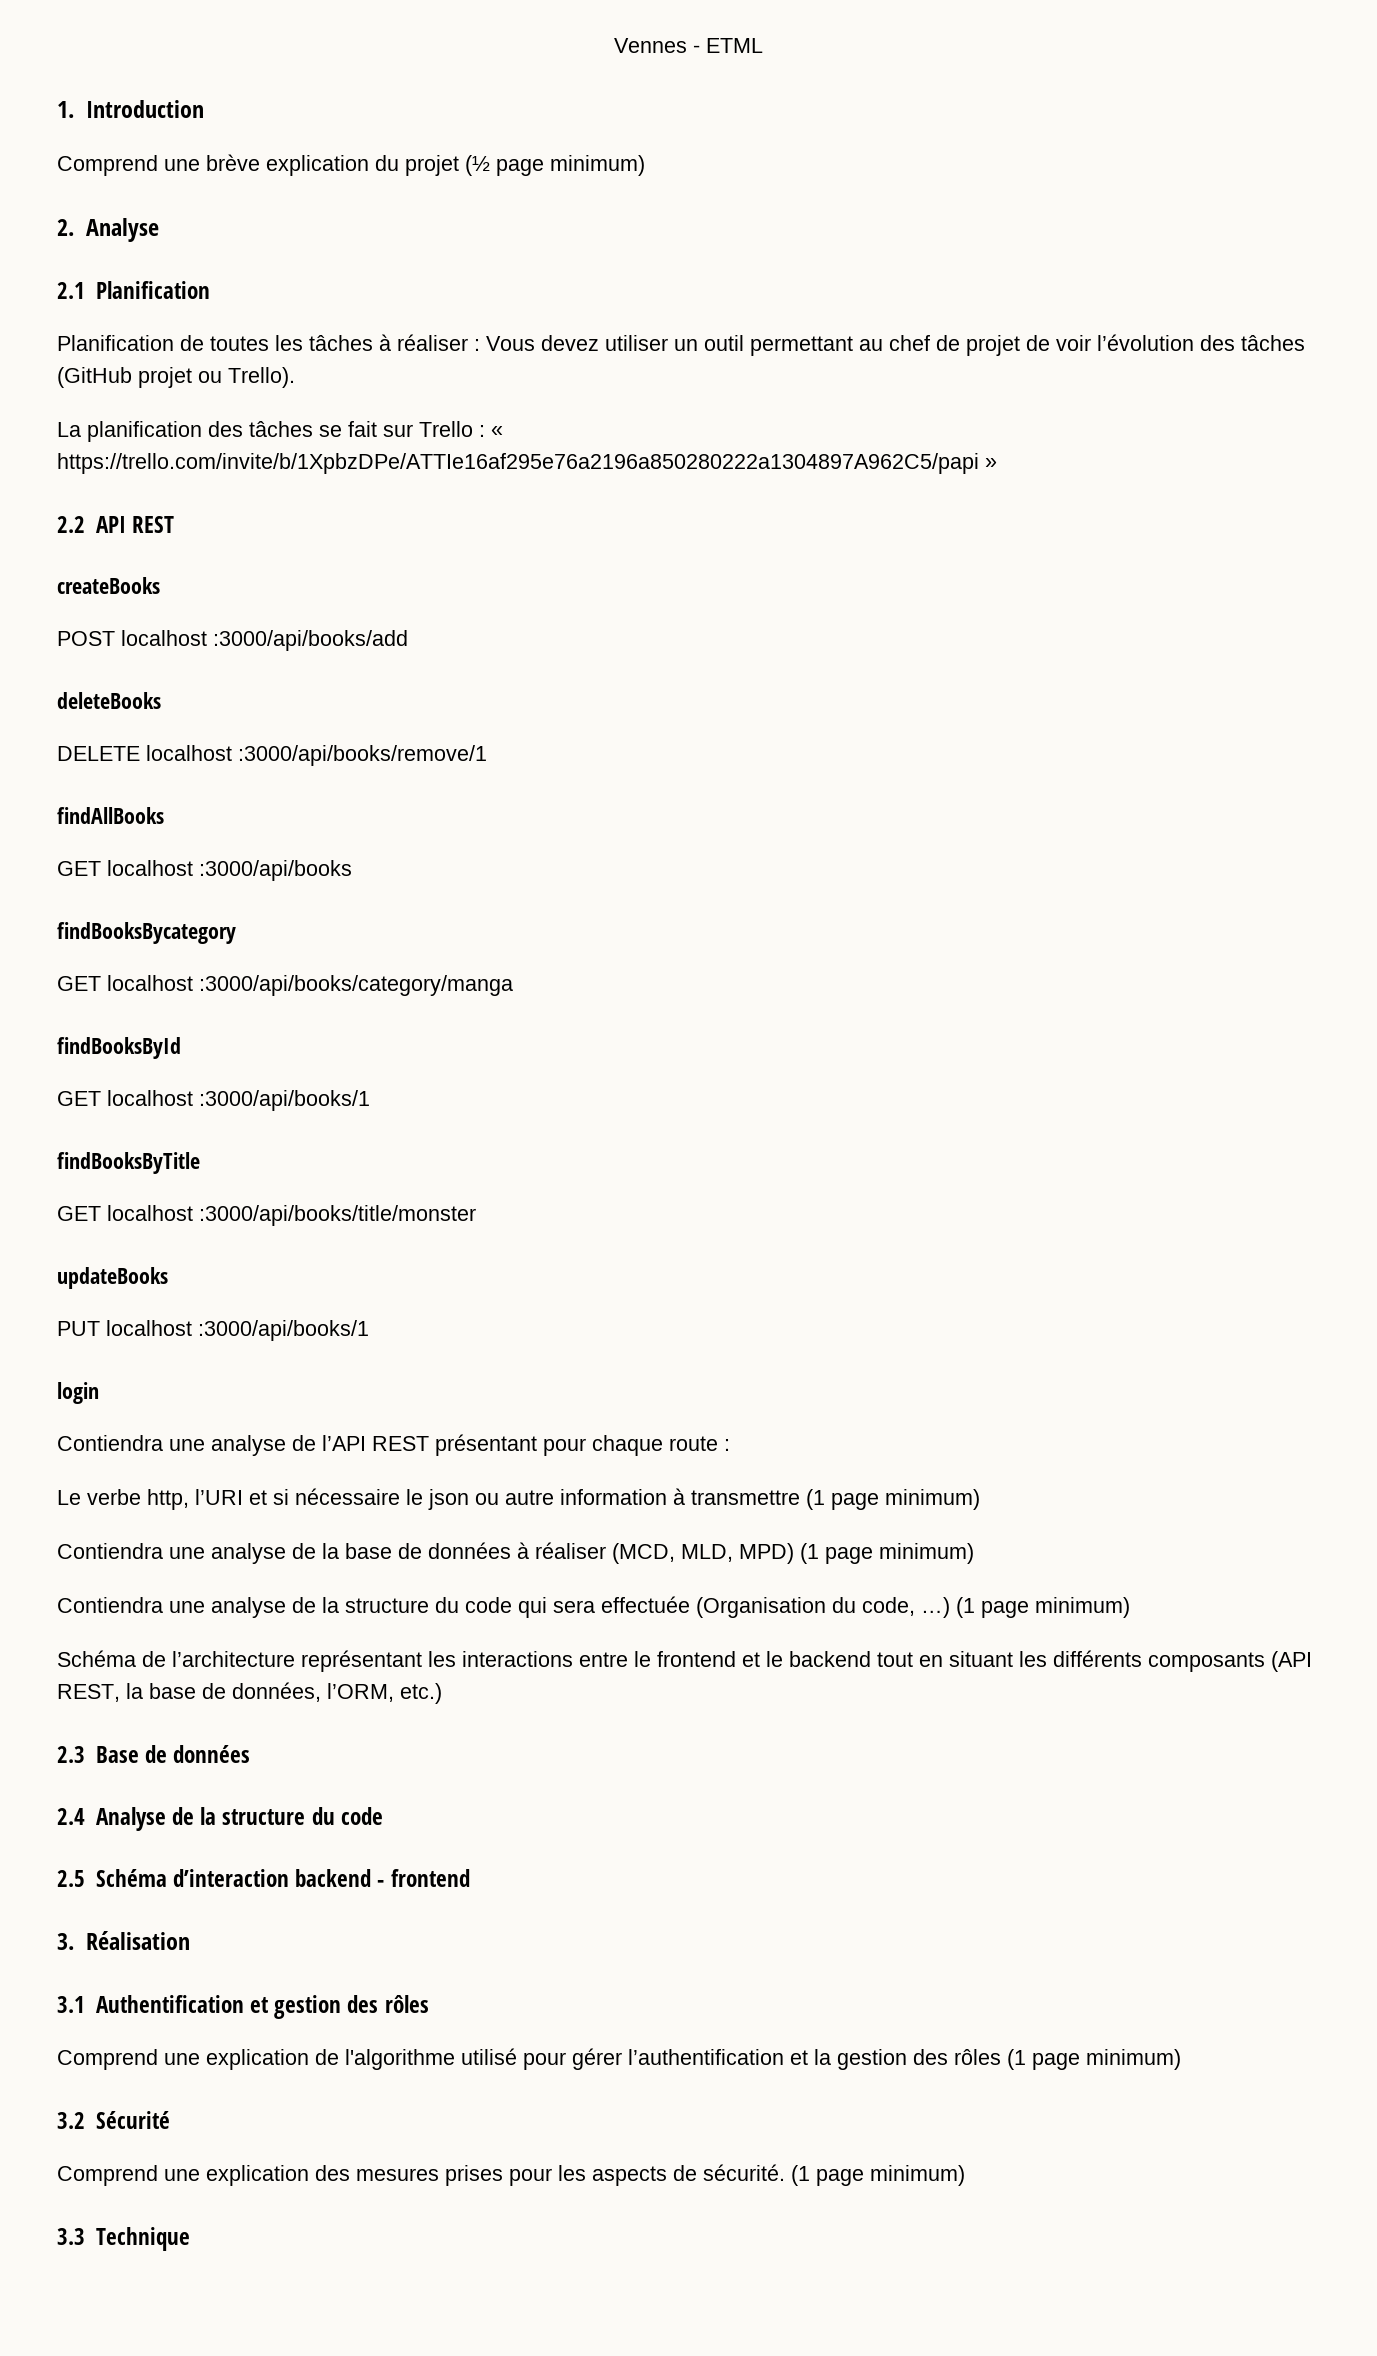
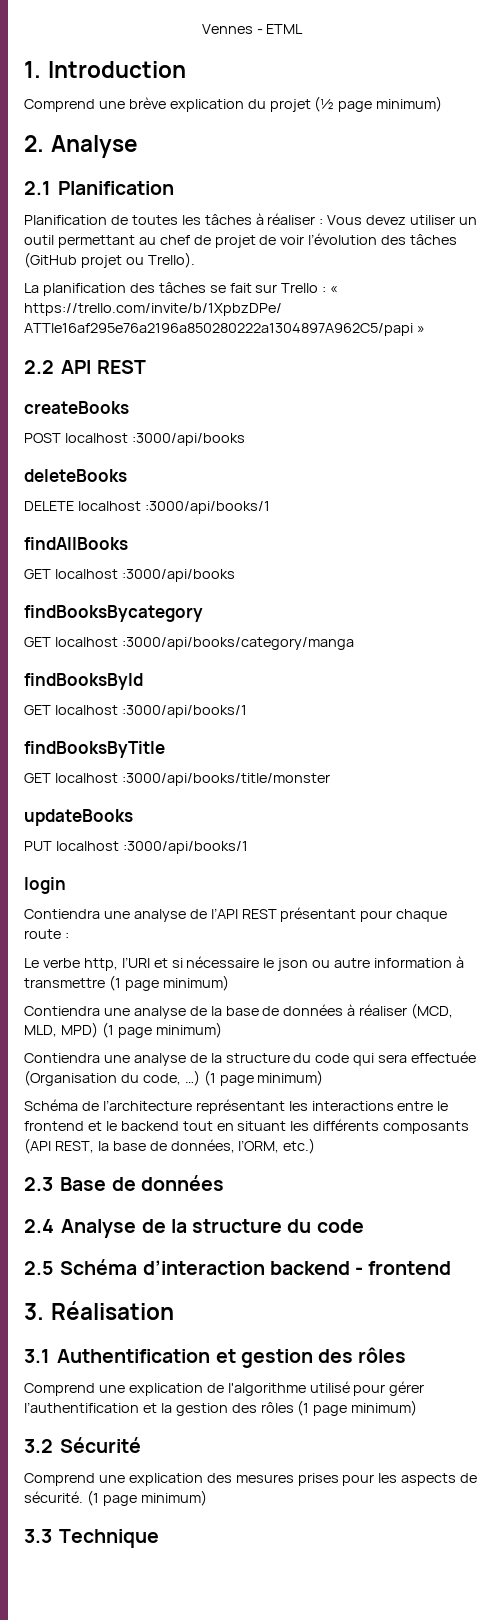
- POST localhost :3000/api/books/add
+ POST localhost :3000/api/books
- DELETE localhost :3000/api/books/remove/1
+ DELETE localhost :3000/api/books/1

